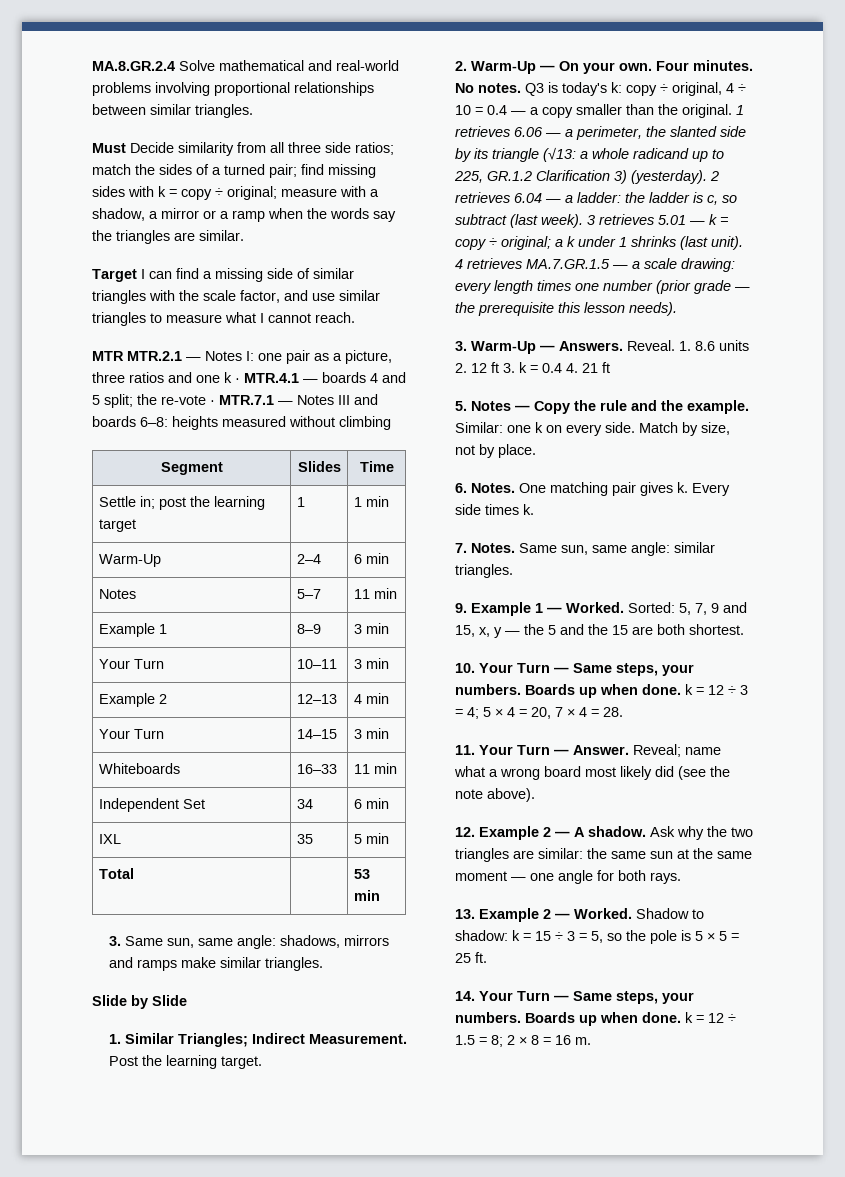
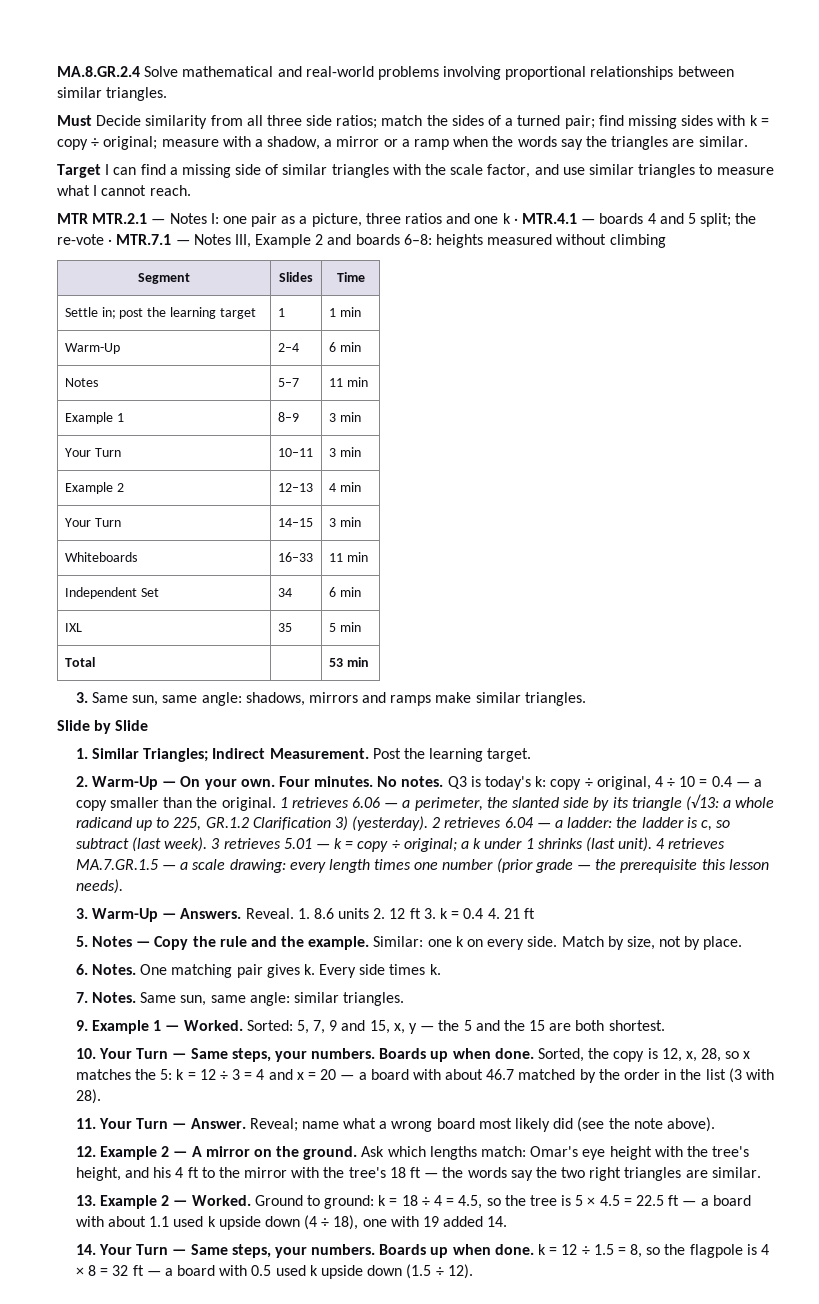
- MTR MTR.2.1 — Notes I: one pair as a picture, three ratios and one k · MTR.4.1 — boards 4 and 5 split; the re-vote · MTR.7.1 — Notes III and boards 6–8: heights measured without climbing
+ MTR MTR.2.1 — Notes I: one pair as a picture, three ratios and one k · MTR.4.1 — boards 4 and 5 split; the re-vote · MTR.7.1 — Notes III, Example 2 and boards 6–8: heights measured without climbing
- Boards up when done. k = 12 ÷ 3 = 4; 5 × 4 = 20, 7 × 4 = 28.
+ Boards up when done. Sorted, the copy is 12, x, 28, so x matches the 5: k = 12 ÷ 3 = 4 and x = 20 — a board with about 46.7 matched by the order in the list (3 with 28).
- 12. Example 2 — A shadow. Ask why the two triangles are similar: the same sun at the same moment — one angle for both rays.
+ 12. Example 2 — A mirror on the ground. Ask which lengths match: Omar's eye height with the tree's height, and his 4 ft to the mirror with the tree's 18 ft — the words say the two right triangles are similar.
- Shadow to shadow: k = 15 ÷ 3 = 5, so the pole is 5 × 5 = 25 ft.
+ Ground to ground: k = 18 ÷ 4 = 4.5, so the tree is 5 × 4.5 = 22.5 ft — a board with about 1.1 used k upside down (4 ÷ 18), one with 19 added 14.
- Boards up when done. k = 12 ÷ 1.5 = 8; 2 × 8 = 16 m.
+ Boards up when done. k = 12 ÷ 1.5 = 8, so the flagpole is 4 × 8 = 32 ft — a board with 0.5 used k upside down (1.5 ÷ 12).

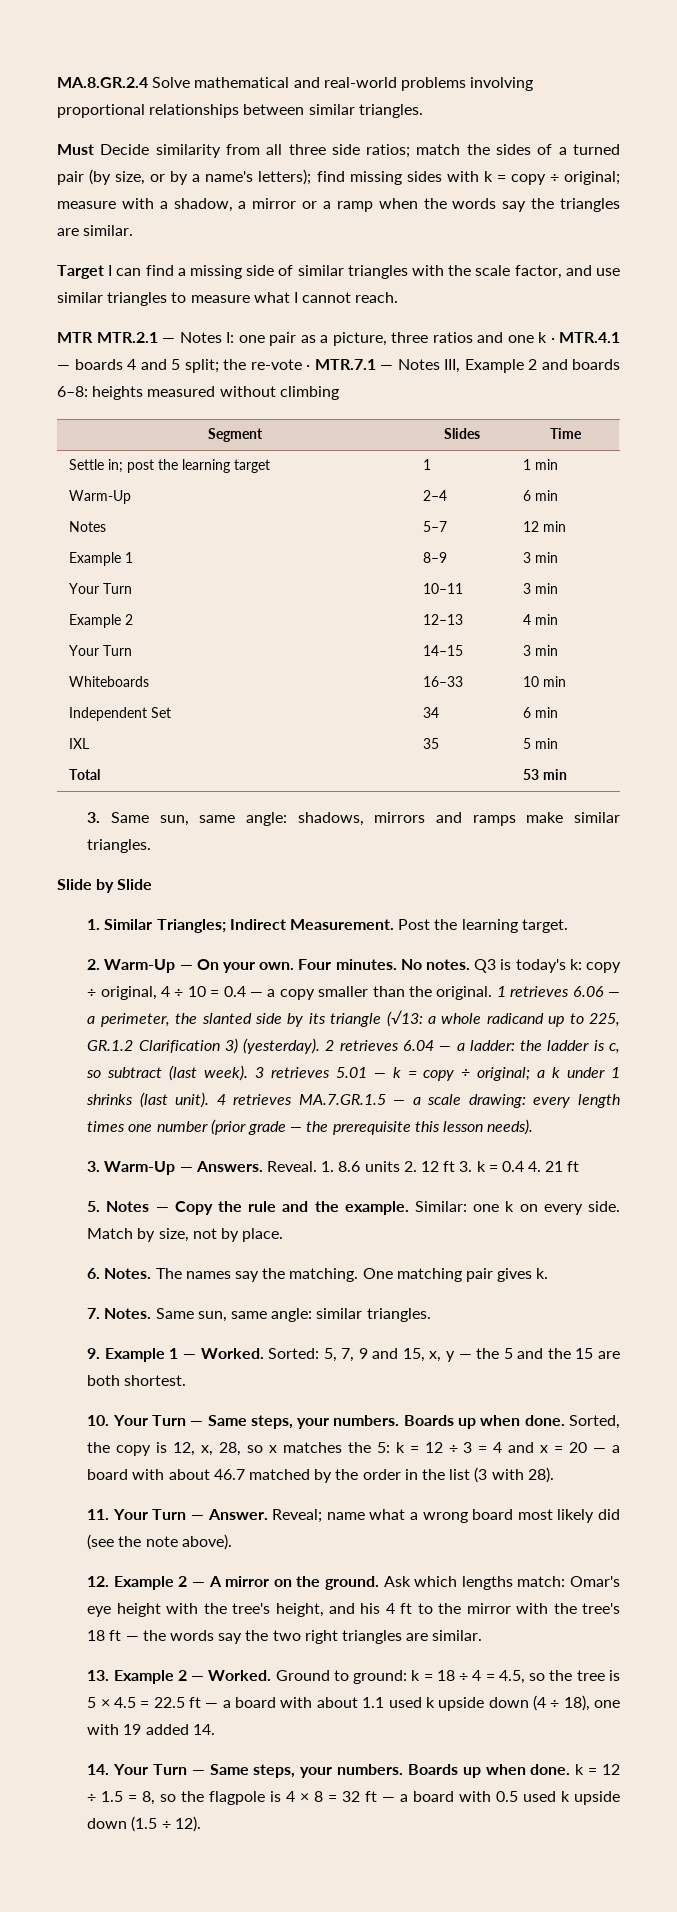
- Must Decide similarity from all three side ratios; match the sides of a turned pair; find missing sides with k = copy ÷ original; measure with a shadow, a mirror or a ramp when the words say the triangles are similar.
+ Must Decide similarity from all three side ratios; match the sides of a turned pair (by size, or by a name's letters); find missing sides with k = copy ÷ original; measure with a shadow, a mirror or a ramp when the words say the triangles are similar.
- Notes | 5–7 | 11 min
+ Notes | 5–7 | 12 min
- Whiteboards | 16–33 | 11 min
+ Whiteboards | 16–33 | 10 min
+ The names say the matching.
- Every side times k.

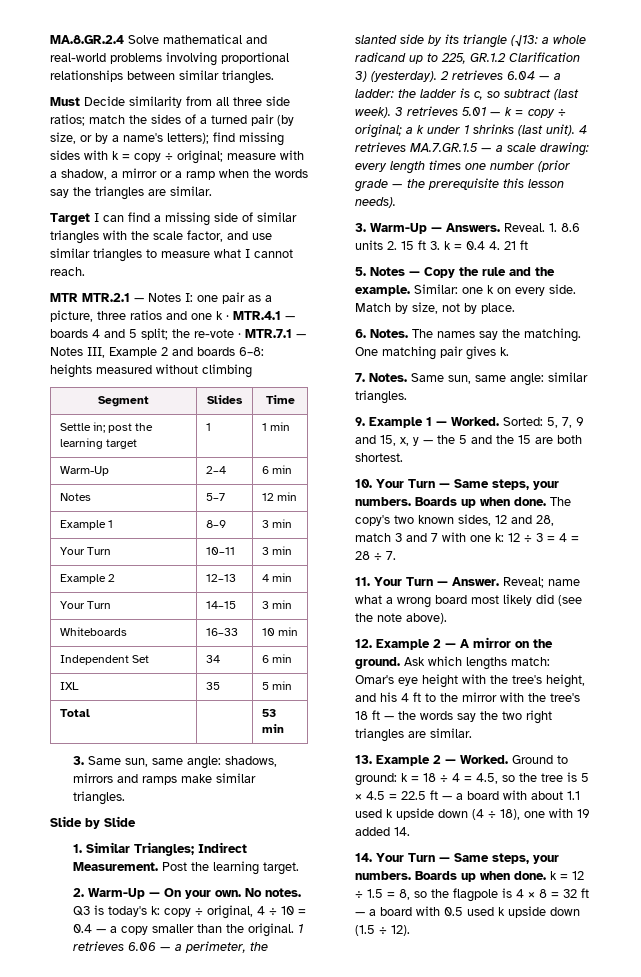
- Four minutes.
- 1. 8.6 units 2. 12 ft 3. k = 0.4 4. 21 ft
+ 1. 8.6 units 2. 15 ft 3. k = 0.4 4. 21 ft
- Sorted, the copy is 12, x, 28, so x matches the 5: k = 12 ÷ 3 = 4 and x = 20 — a board with about 46.7 matched by the order in the list (3 with 28).
+ The copy's two known sides, 12 and 28, match 3 and 7 with one k: 12 ÷ 3 = 4 = 28 ÷ 7.

